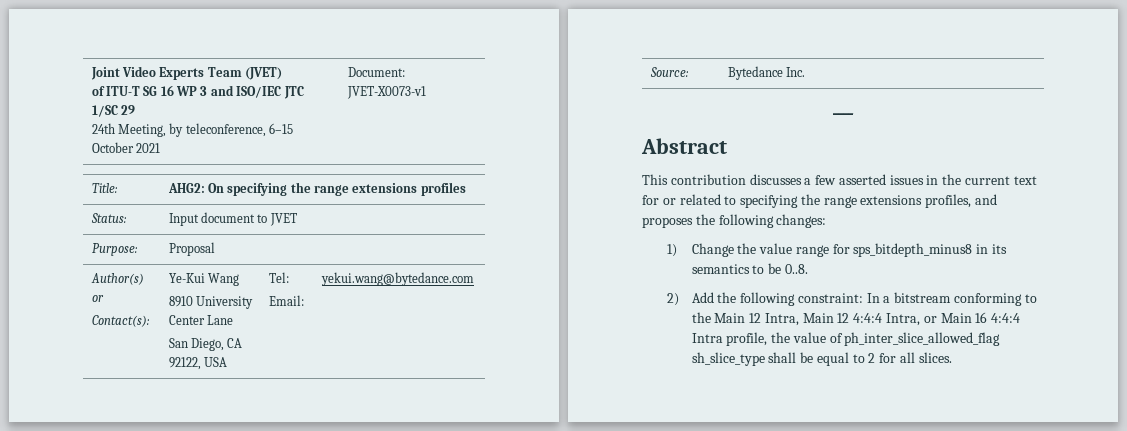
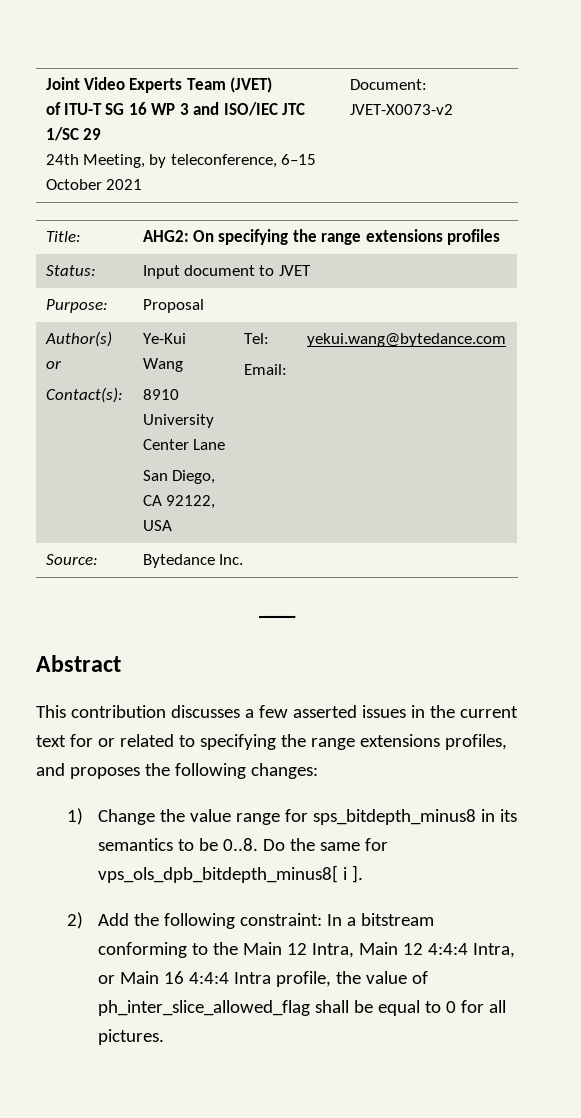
  Joint Video Experts Team (JVET)
  of ITU-T SG 16 WP 3 and ISO/IEC JTC 1/SC 29
- 24th Meeting, by teleconference, 6–15 October 2021 | Document: JVET-X0073-v1
+ 24th Meeting, by teleconference, 6–15 October 2021 | Document: JVET-X0073-v2
- 1) Change the value range for sps_bitdepth_minus8 in its semantics to be 0..8.
+ 1) Change the value range for sps_bitdepth_minus8 in its semantics to be 0..8. Do the same for vps_ols_dpb_bitdepth_minus8[ i ].
- 2) Add the following constraint: In a bitstream conforming to the Main 12 Intra, Main 12 4:4:4 Intra, or Main 16 4:4:4 Intra profile, the value of ph_inter_slice_allowed_flag sh_slice_type shall be equal to 2 for all slices.
+ 2) Add the following constraint: In a bitstream conforming to the Main 12 Intra, Main 12 4:4:4 Intra, or Main 16 4:4:4 Intra profile, the value of ph_inter_slice_allowed_flag shall be equal to 0 for all pictures.

